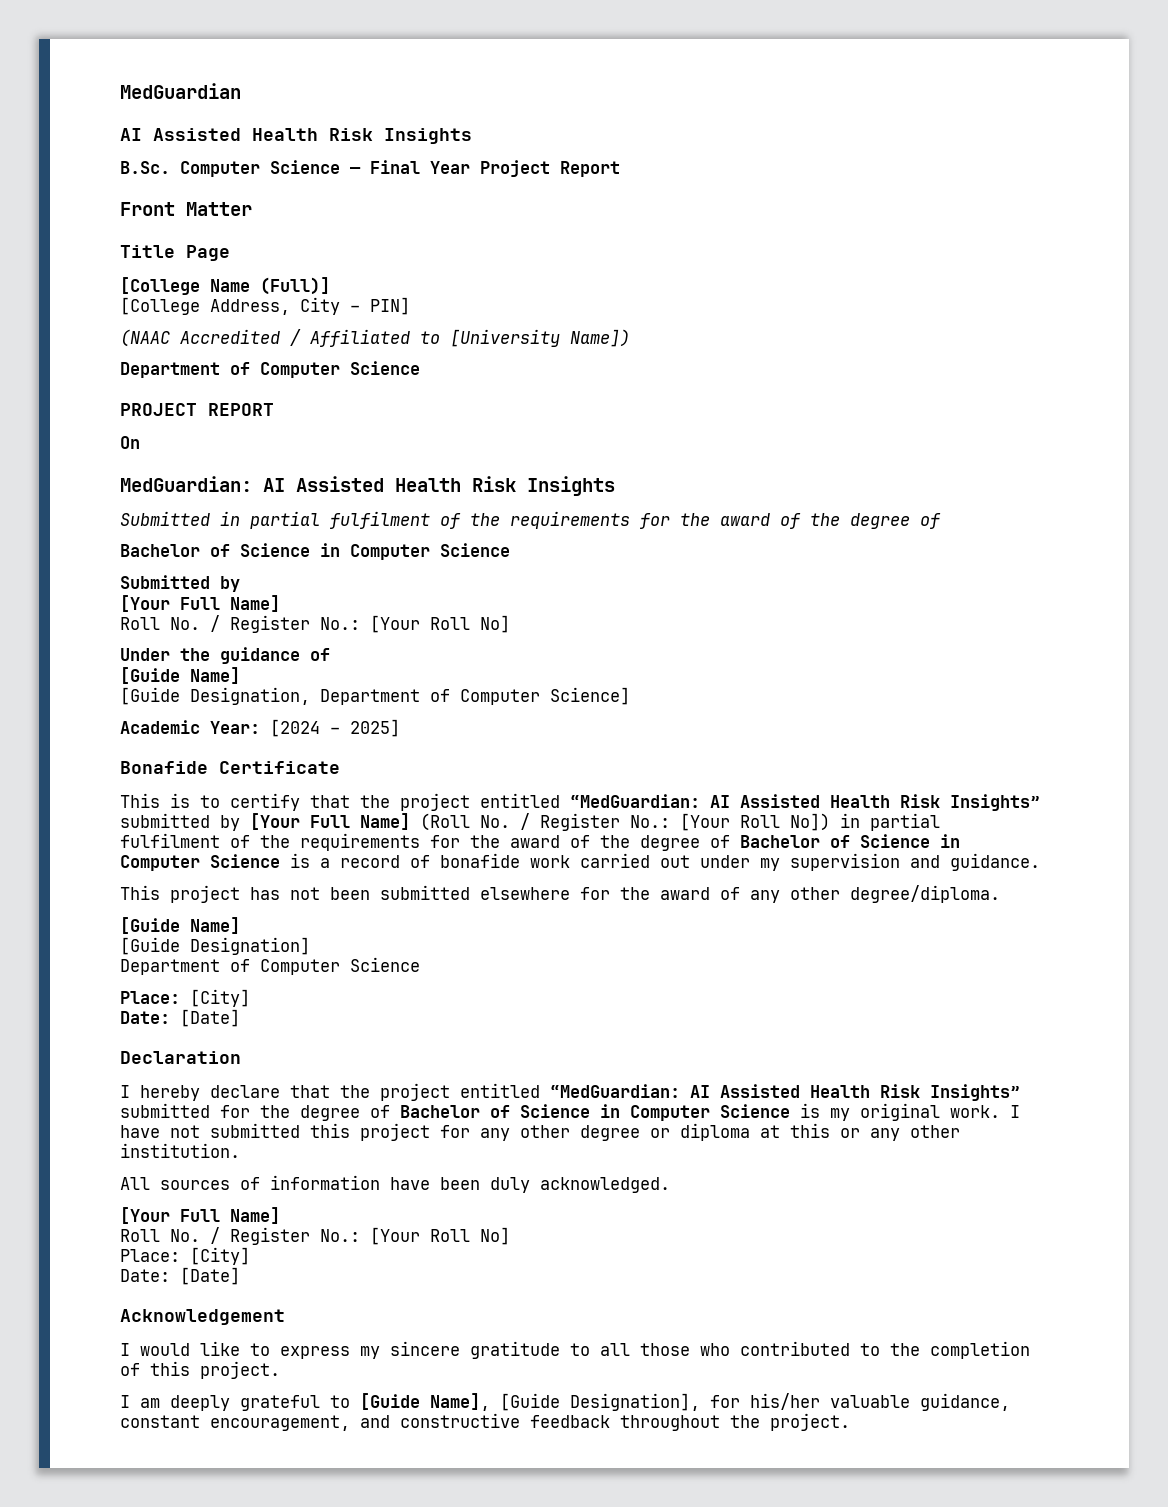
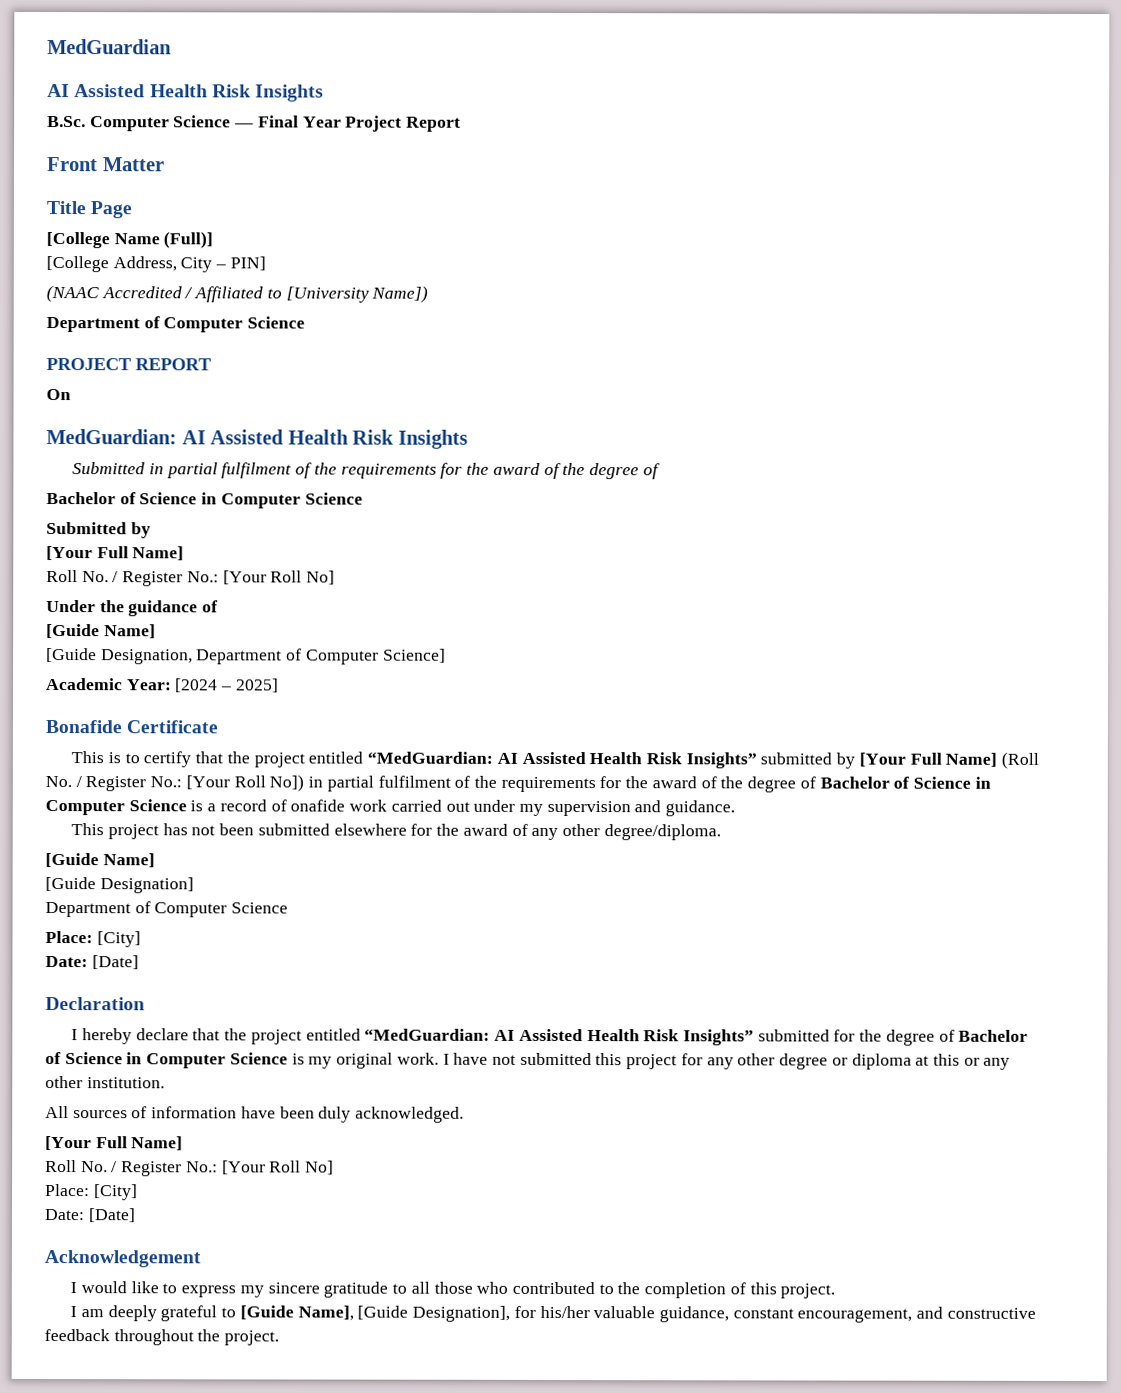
- This is to certify that the project entitled “MedGuardian: AI Assisted Health Risk Insights” submitted by [Your Full Name] (Roll No. / Register No.: [Your Roll No]) in partial fulfilment of the requirements for the award of the degree of Bachelor of Science in Computer Science is a record of bonafide work carried out under my supervision and guidance.
+ This is to certify that the project entitled “MedGuardian: AI Assisted Health Risk Insights” submitted by [Your Full Name] (Roll No. / Register No.: [Your Roll No]) in partial fulfilment of the requirements for the award of the degree of Bachelor of Science in Computer Science is a record of onafide work carried out under my supervision and guidance.

